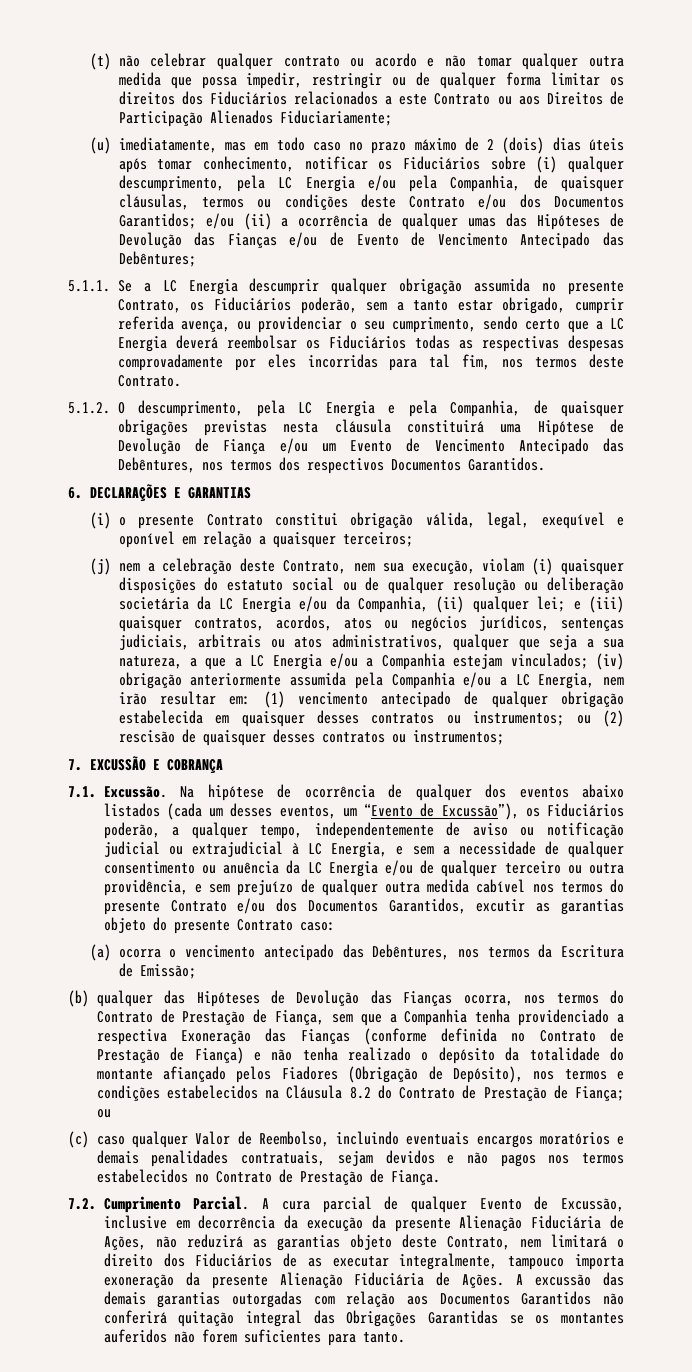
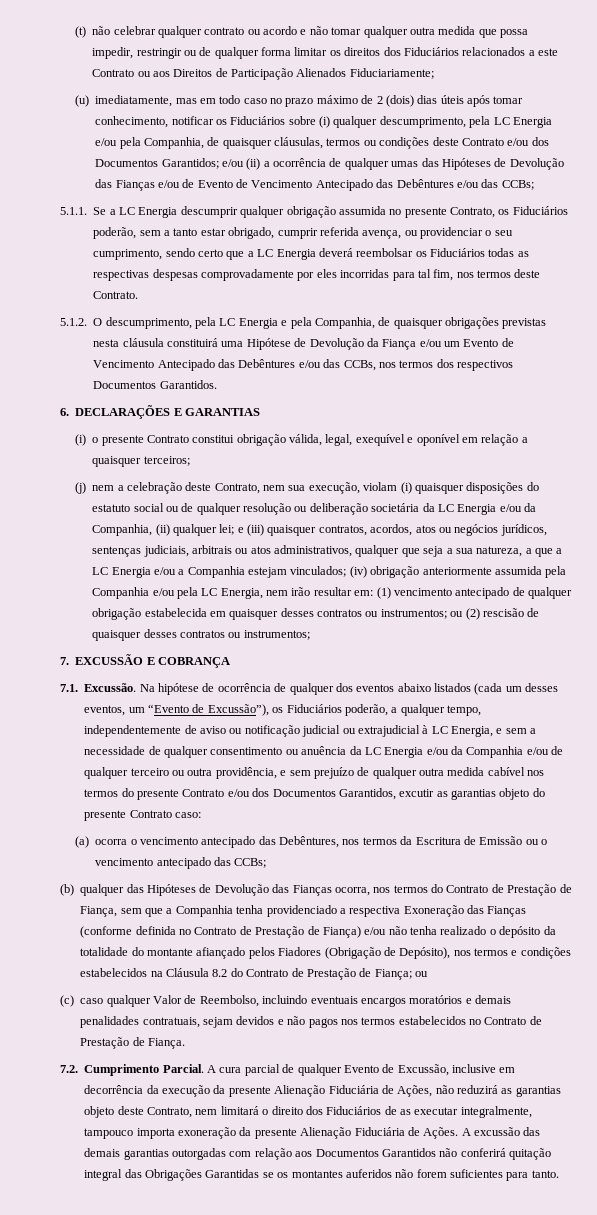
- e/ou (ii) a ocorrência de qualquer umas das Hipóteses de Devolução das Fianças e/ou de Evento de Vencimento Antecipado das Debêntures;
+ e/ou (ii) a ocorrência de qualquer umas das Hipóteses de Devolução das Fianças e/ou de Evento de Vencimento Antecipado das Debêntures e/ou das CCBs;
- 5.1.2. O descumprimento, pela LC Energia e pela Companhia, de quaisquer obrigações previstas nesta cláusula constituirá uma Hipótese de Devolução de Fiança e/ou um Evento de Vencimento Antecipado das Debêntures, nos termos dos respectivos Documentos Garantidos.
+ 5.1.2. O descumprimento, pela LC Energia e pela Companhia, de quaisquer obrigações previstas nesta cláusula constituirá uma Hipótese de Devolução da Fiança e/ou um Evento de Vencimento Antecipado das Debêntures e/ou das CCBs, nos termos dos respectivos Documentos Garantidos.
- (iv) obrigação anteriormente assumida pela Companhia e/ou a LC Energia, nem irão resultar em:
+ (iv) obrigação anteriormente assumida pela Companhia e/ou pela LC Energia, nem irão resultar em:
- Na hipótese de ocorrência de qualquer dos eventos abaixo listados (cada um desses eventos, um “Evento de Excussão”), os Fiduciários poderão, a qualquer tempo, independentemente de aviso ou notificação judicial ou extrajudicial à LC Energia, e sem a necessidade de qualquer consentimento ou anuência da LC Energia e/ou de qualquer terceiro ou outra providência, e sem prejuízo de qualquer outra medida cabível nos termos do presente Contrato e/ou dos Documentos Garantidos, excutir as garantias objeto do presente Contrato caso:
+ Na hipótese de ocorrência de qualquer dos eventos abaixo listados (cada um desses eventos, um “Evento de Excussão”), os Fiduciários poderão, a qualquer tempo, independentemente de aviso ou notificação judicial ou extrajudicial à LC Energia, e sem a necessidade de qualquer consentimento ou anuência da LC Energia e/ou da Companhia e/ou de qualquer terceiro ou outra providência, e sem prejuízo de qualquer outra medida cabível nos termos do presente Contrato e/ou dos Documentos Garantidos, excutir as garantias objeto do presente Contrato caso:
- (a) ocorra o vencimento antecipado das Debêntures, nos termos da Escritura de Emissão;
+ (a) ocorra o vencimento antecipado das Debêntures, nos termos da Escritura de Emissão ou o vencimento antecipado das CCBs;
- (b) qualquer das Hipóteses de Devolução das Fianças ocorra, nos termos do Contrato de Prestação de Fiança, sem que a Companhia tenha providenciado a respectiva Exoneração das Fianças (conforme definida no Contrato de Prestação de Fiança) e não tenha realizado o depósito da totalidade do montante afiançado pelos Fiadores (Obrigação de Depósito), nos termos e condições estabelecidos na Cláusula 8.2 do Contrato de Prestação de Fiança;
+ (b) qualquer das Hipóteses de Devolução das Fianças ocorra, nos termos do Contrato de Prestação de Fiança, sem que a Companhia tenha providenciado a respectiva Exoneração das Fianças (conforme definida no Contrato de Prestação de Fiança) e/ou não tenha realizado o depósito da totalidade do montante afiançado pelos Fiadores (Obrigação de Depósito), nos termos e condições estabelecidos na Cláusula 8.2 do Contrato de Prestação de Fiança;

